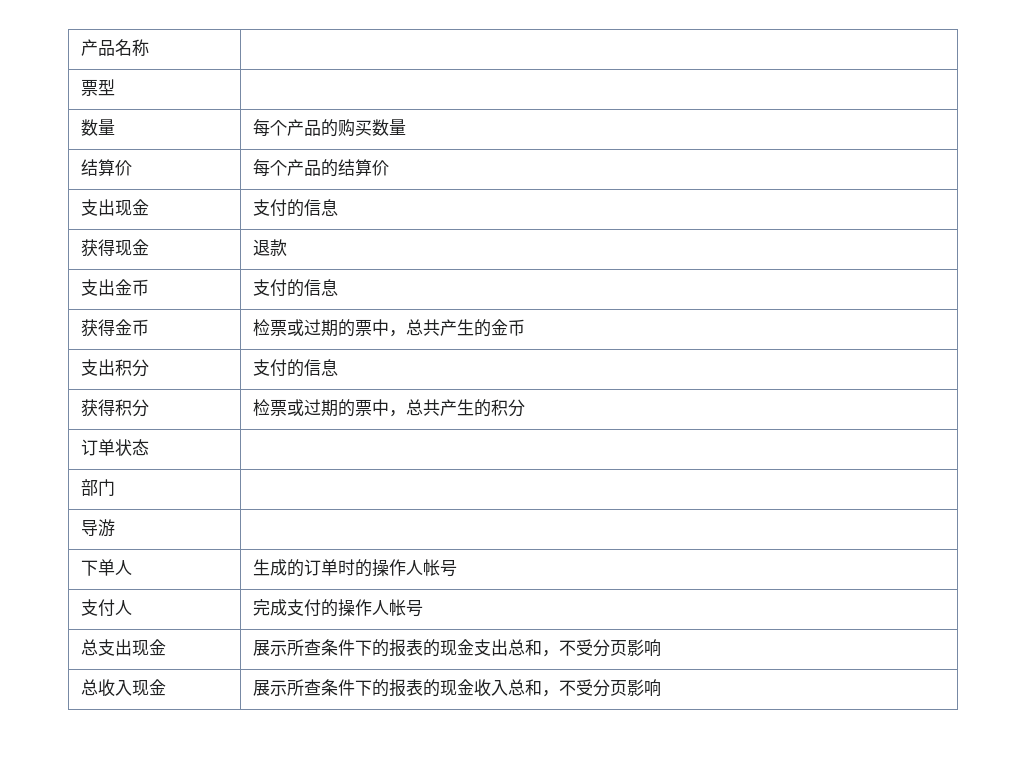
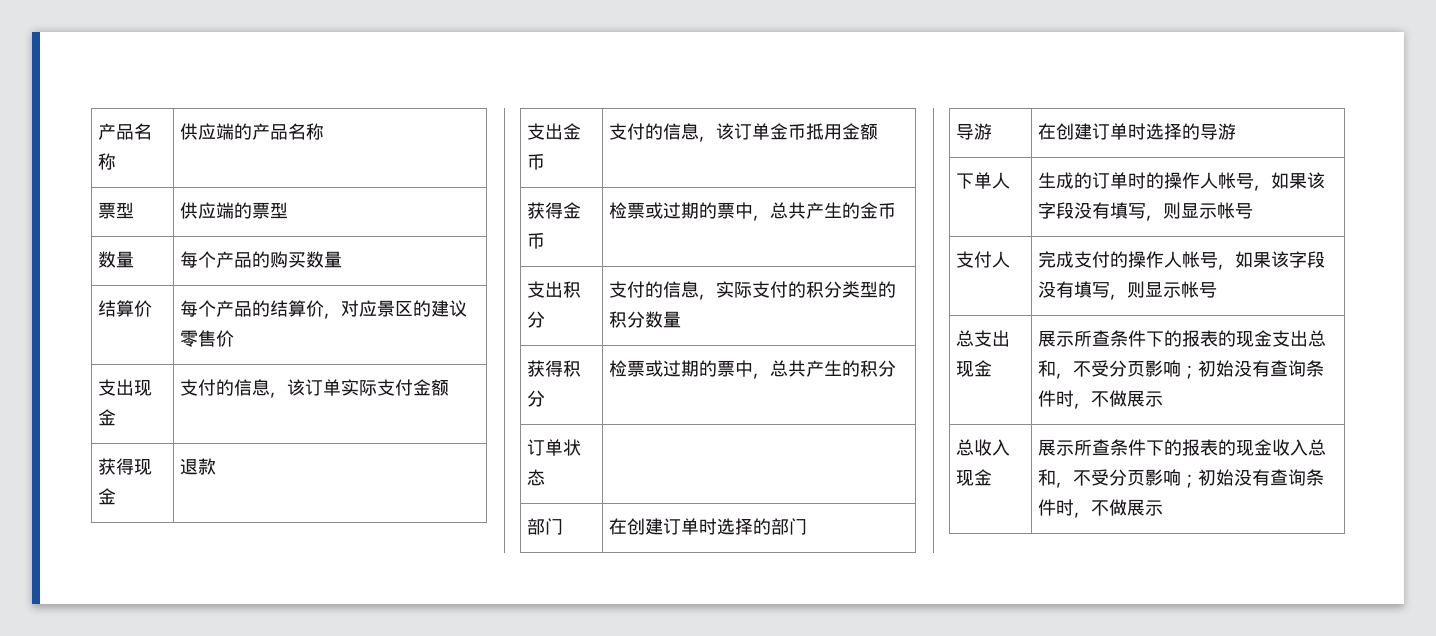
- 产品名称 |
- 票型 |
+ 产品名称 | 供应端的产品名称
+ 票型 | 供应端的票型
- 结算价 | 每个产品的结算价
+ 结算价 | 每个产品的结算价，对应景区的建议零售价
- 支出现金 | 支付的信息
+ 支出现金 | 支付的信息，该订单实际支付金额
- 支出金币 | 支付的信息
+ 支出金币 | 支付的信息，该订单金币抵用金额
- 支出积分 | 支付的信息
+ 支出积分 | 支付的信息，实际支付的积分类型的积分数量
- 部门 |
- 导游 |
+ 部门 | 在创建订单时选择的部门
+ 导游 | 在创建订单时选择的导游
- 下单人 | 生成的订单时的操作人帐号
+ 下单人 | 生成的订单时的操作人帐号，如果该字段没有填写，则显示帐号
- 支付人 | 完成支付的操作人帐号
+ 支付人 | 完成支付的操作人帐号，如果该字段没有填写，则显示帐号
- 总支出现金 | 展示所查条件下的报表的现金支出总和，不受分页影响
+ 总支出现金 | 展示所查条件下的报表的现金支出总和，不受分页影响；初始没有查询条件时，不做展示
- 总收入现金 | 展示所查条件下的报表的现金收入总和，不受分页影响
+ 总收入现金 | 展示所查条件下的报表的现金收入总和，不受分页影响；初始没有查询条件时，不做展示

